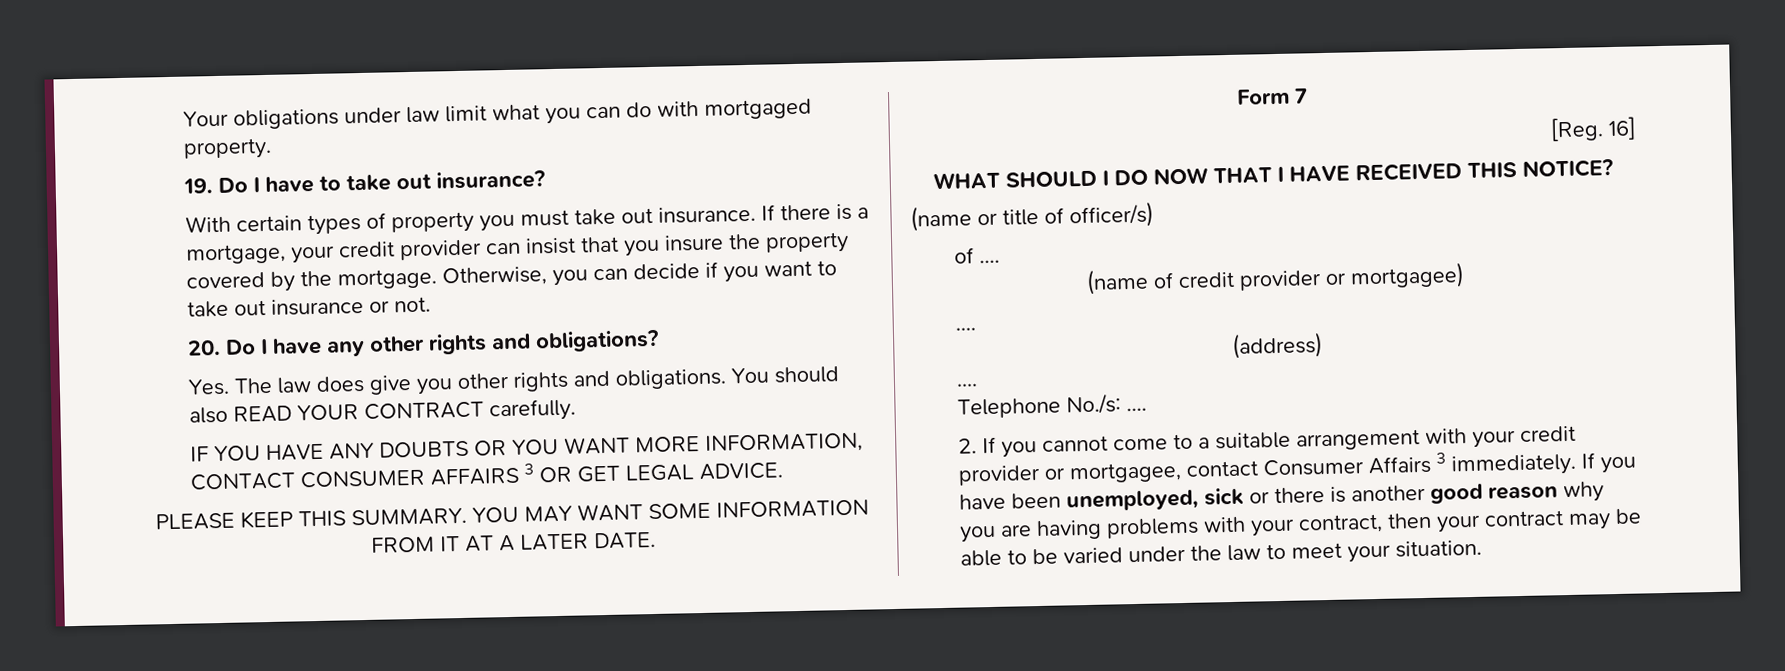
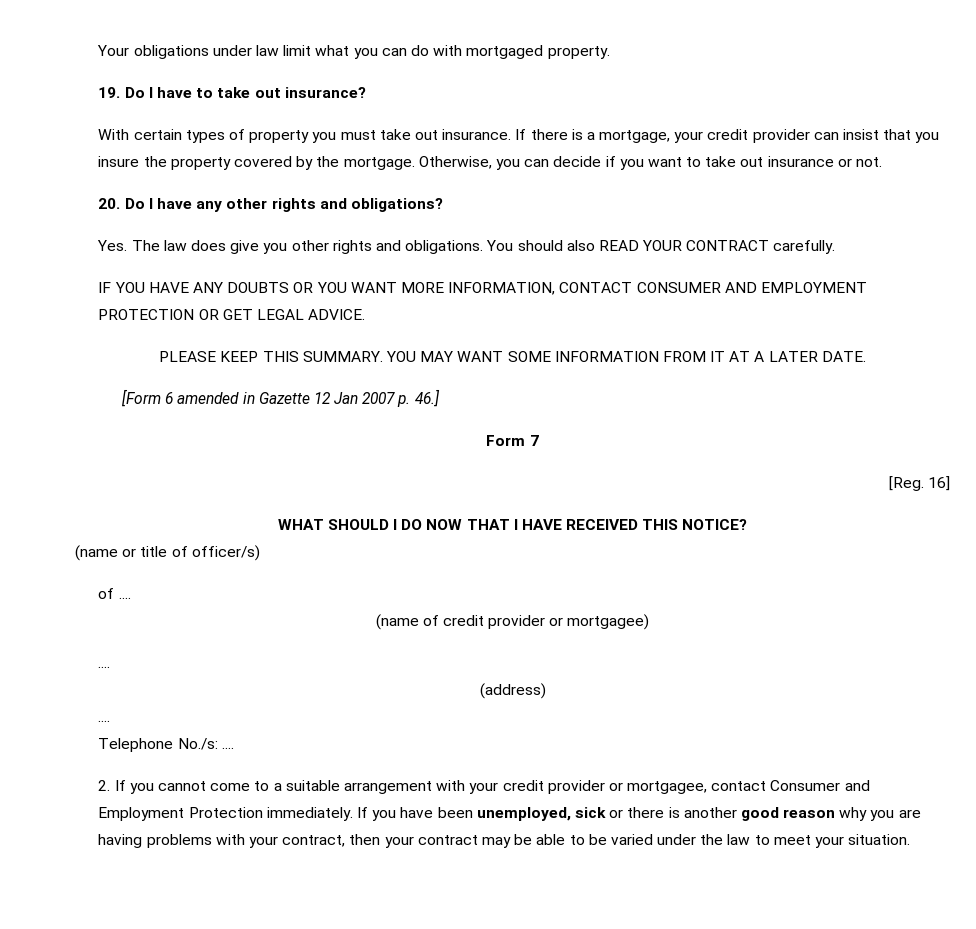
- IF YOU HAVE ANY DOUBTS OR YOU WANT MORE INFORMATION, CONTACT CONSUMER AFFAIRS 3 OR GET LEGAL ADVICE.
+ IF YOU HAVE ANY DOUBTS OR YOU WANT MORE INFORMATION, CONTACT CONSUMER AND EMPLOYMENT PROTECTION OR GET LEGAL ADVICE.
+ [Form 6 amended in Gazette 12 Jan 2007 p. 46.]
- 2. If you cannot come to a suitable arrangement with your credit provider or mortgagee, contact Consumer Affairs 3 immediately.
+ 2. If you cannot come to a suitable arrangement with your credit provider or mortgagee, contact Consumer and Employment Protection immediately.

